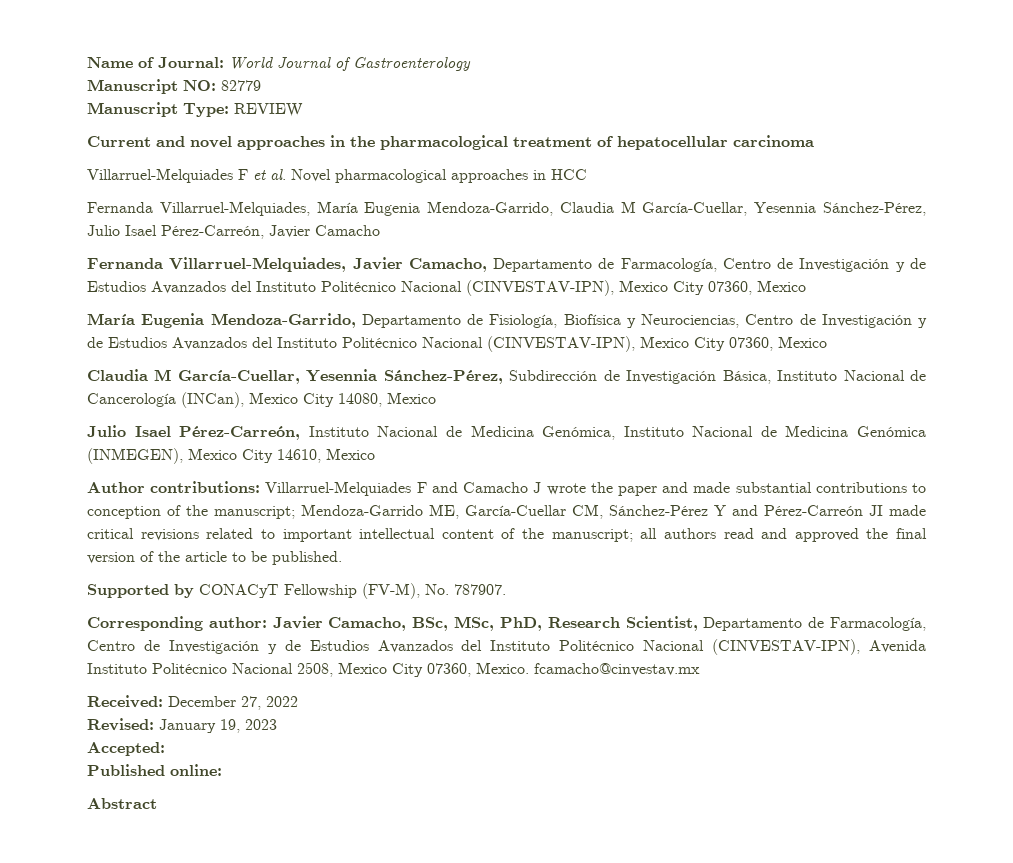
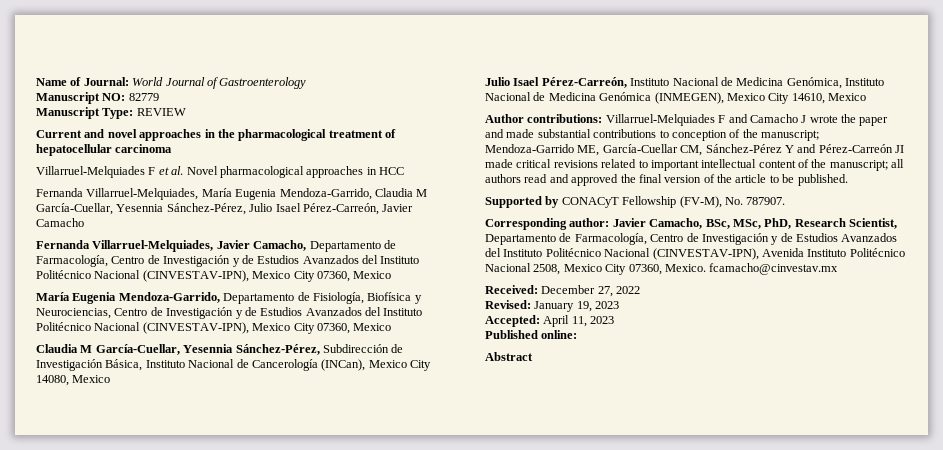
- Accepted:
+ Accepted: April 11, 2023

